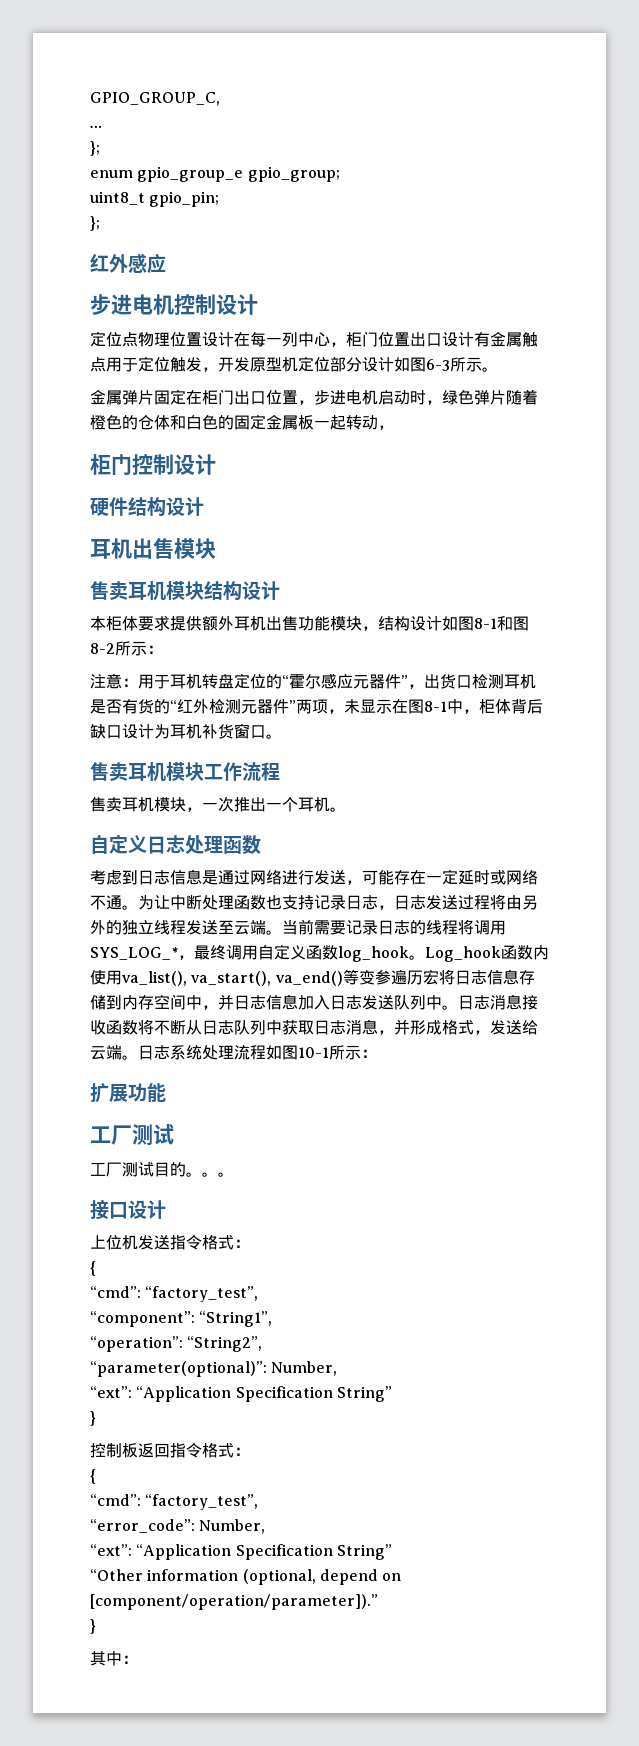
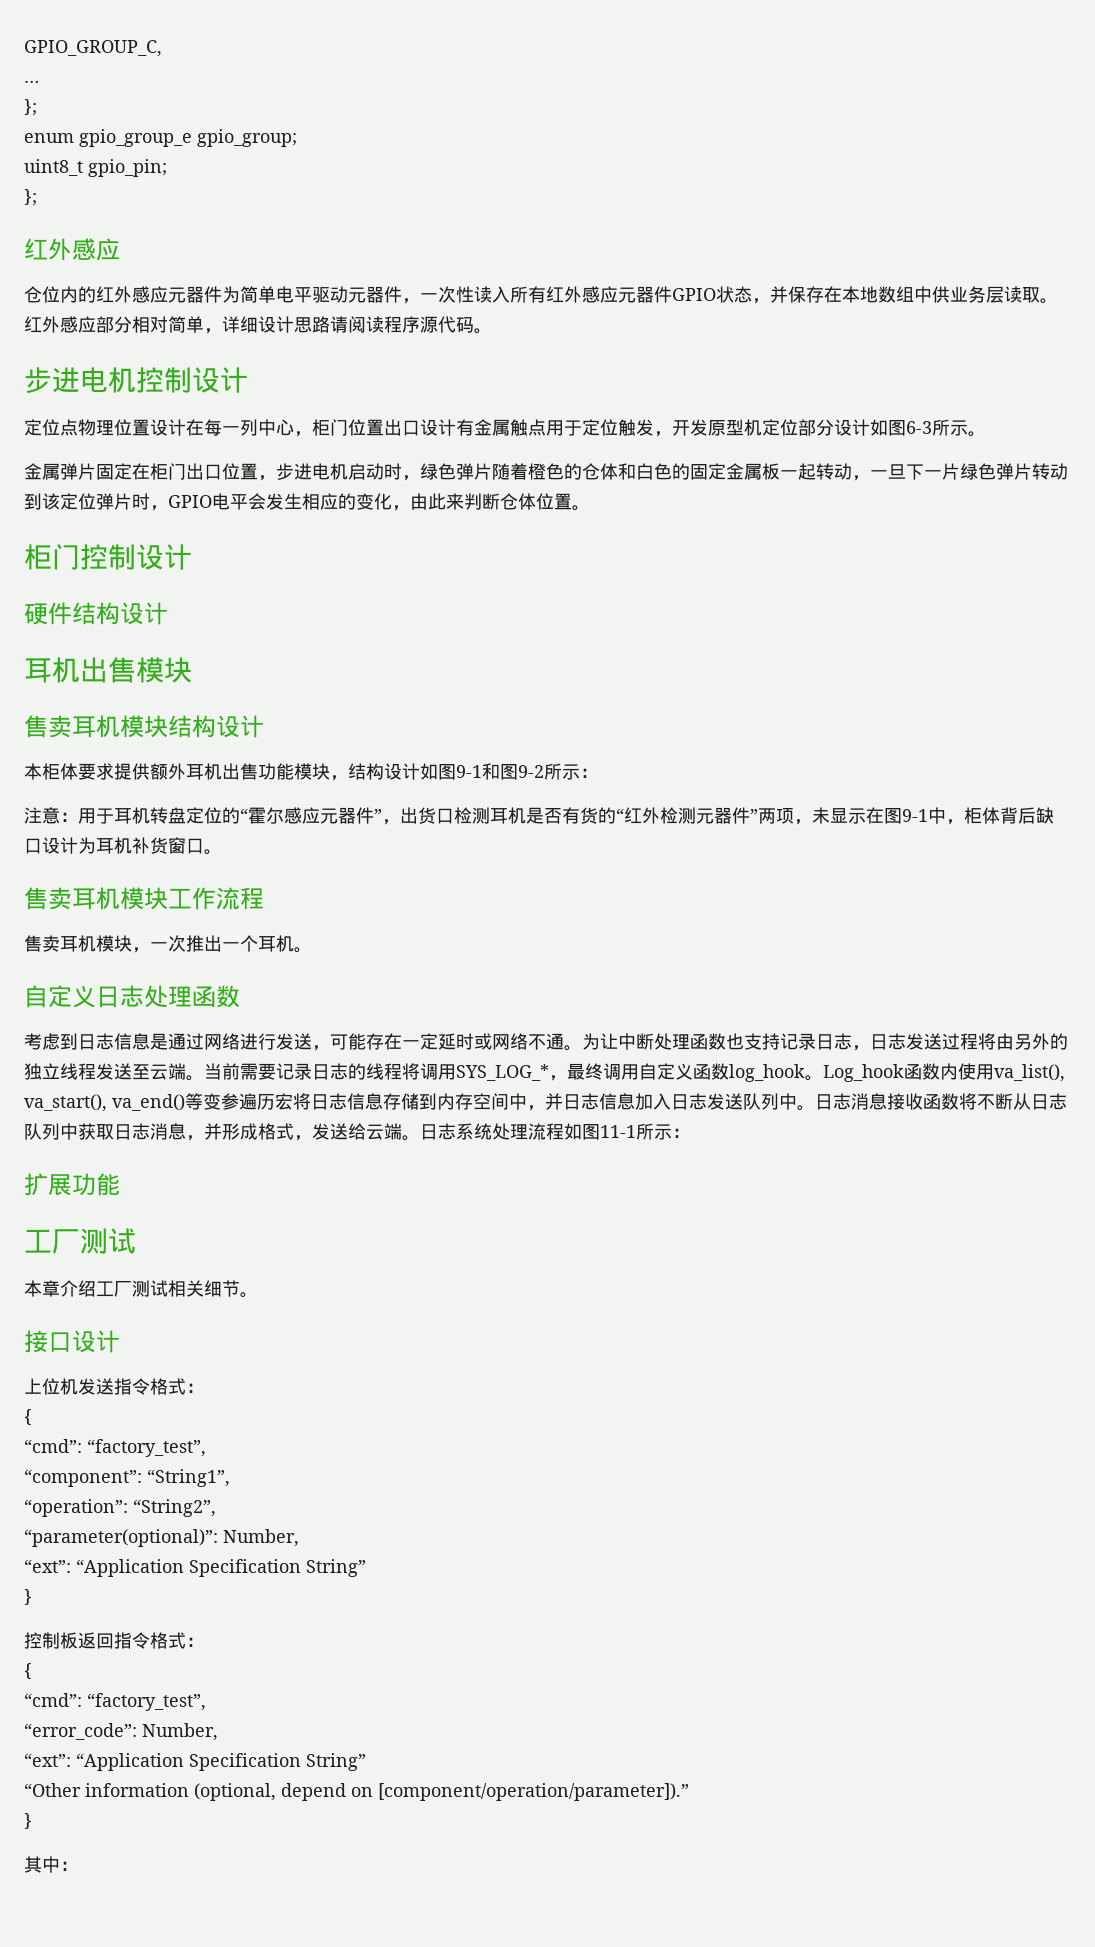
+ 仓位内的红外感应元器件为简单电平驱动元器件，一次性读入所有红外感应元器件GPIO状态，并保存在本地数组中供业务层读取。红外感应部分相对简单，详细设计思路请阅读程序源代码。
- 金属弹片固定在柜门出口位置，步进电机启动时，绿色弹片随着橙色的仓体和白色的固定金属板一起转动，
+ 金属弹片固定在柜门出口位置，步进电机启动时，绿色弹片随着橙色的仓体和白色的固定金属板一起转动，一旦下一片绿色弹片转动到该定位弹片时，GPIO电平会发生相应的变化，由此来判断仓体位置。
- 本柜体要求提供额外耳机出售功能模块，结构设计如图8-1和图8-2所示：
+ 本柜体要求提供额外耳机出售功能模块，结构设计如图9-1和图9-2所示：
- 注意：用于耳机转盘定位的“霍尔感应元器件”，出货口检测耳机是否有货的“红外检测元器件”两项，未显示在图8-1中，柜体背后缺口设计为耳机补货窗口。
+ 注意：用于耳机转盘定位的“霍尔感应元器件”，出货口检测耳机是否有货的“红外检测元器件”两项，未显示在图9-1中，柜体背后缺口设计为耳机补货窗口。
- 日志系统处理流程如图10-1所示：
+ 日志系统处理流程如图11-1所示：
- 工厂测试目的。。。
+ 本章介绍工厂测试相关细节。

